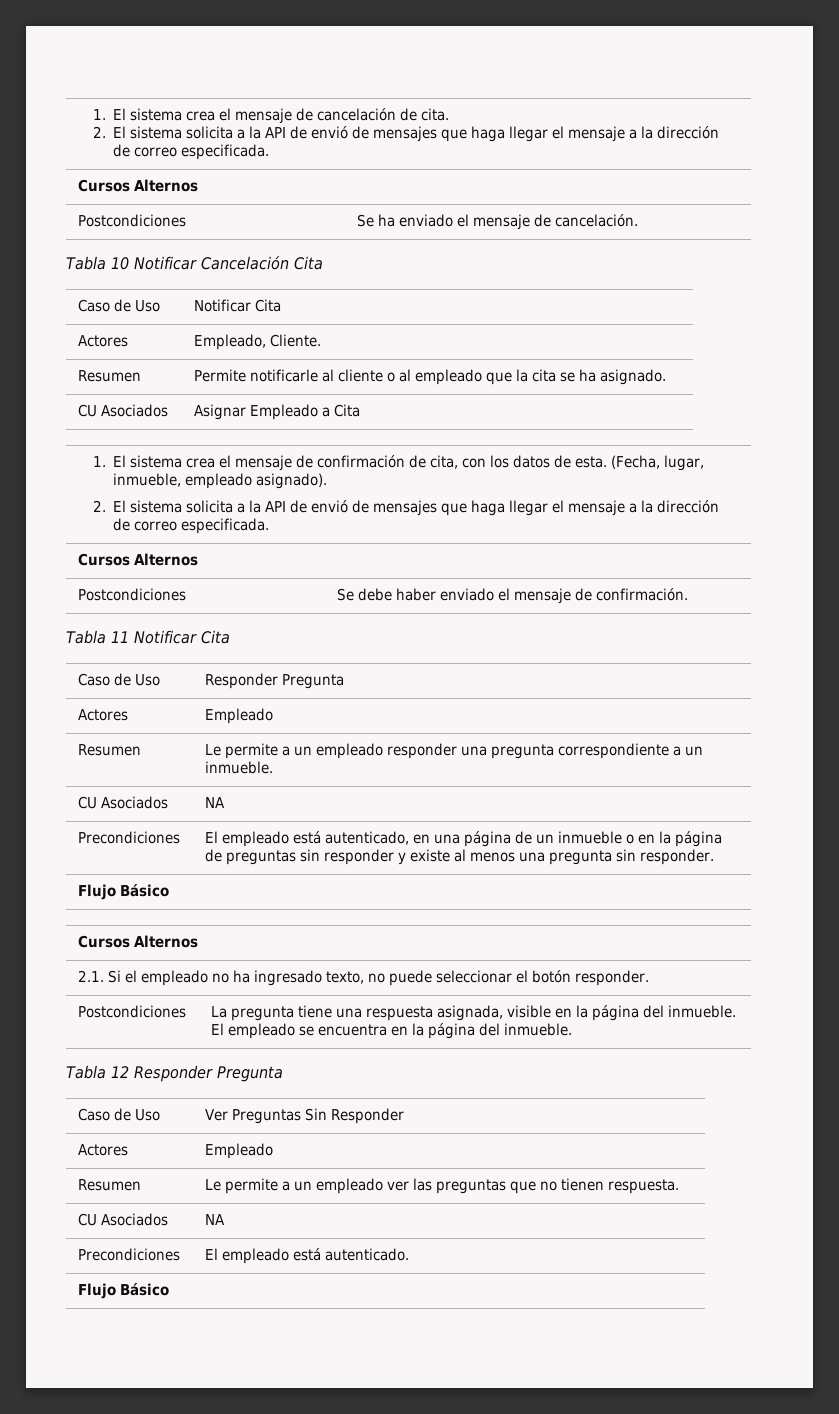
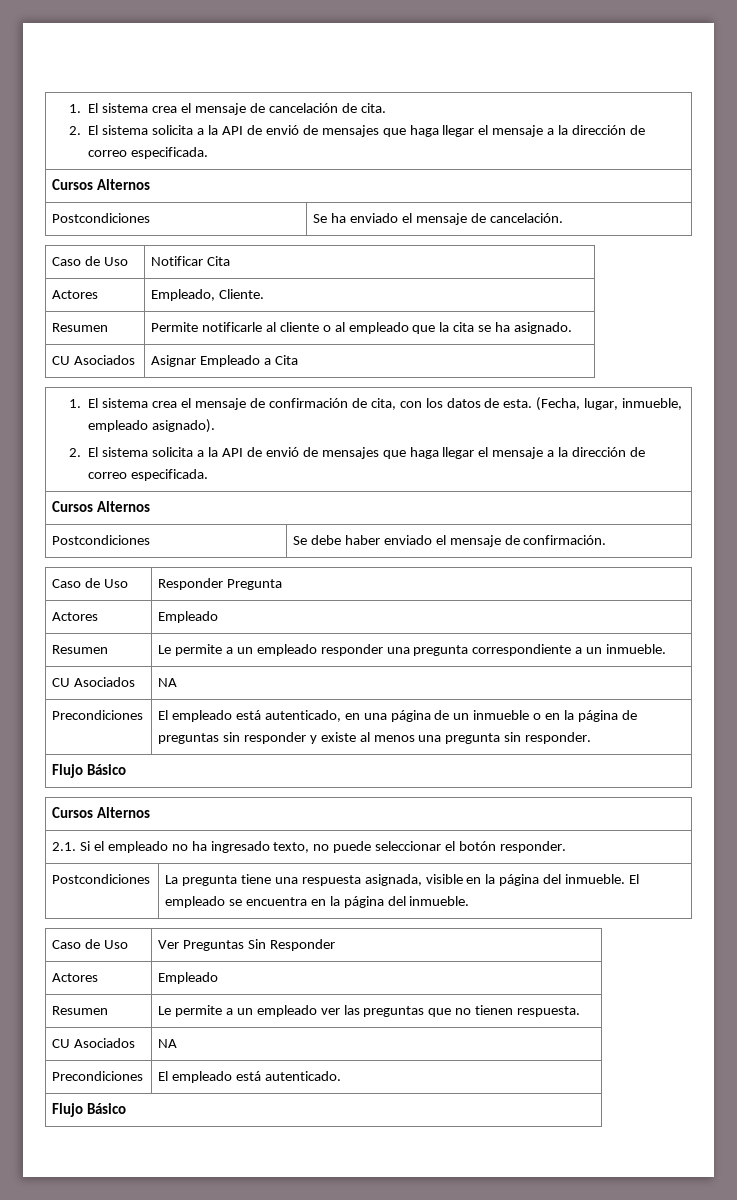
- Tabla 10 Notificar Cancelación Cita
- Tabla 11 Notificar Cita
- Tabla 12 Responder Pregunta

